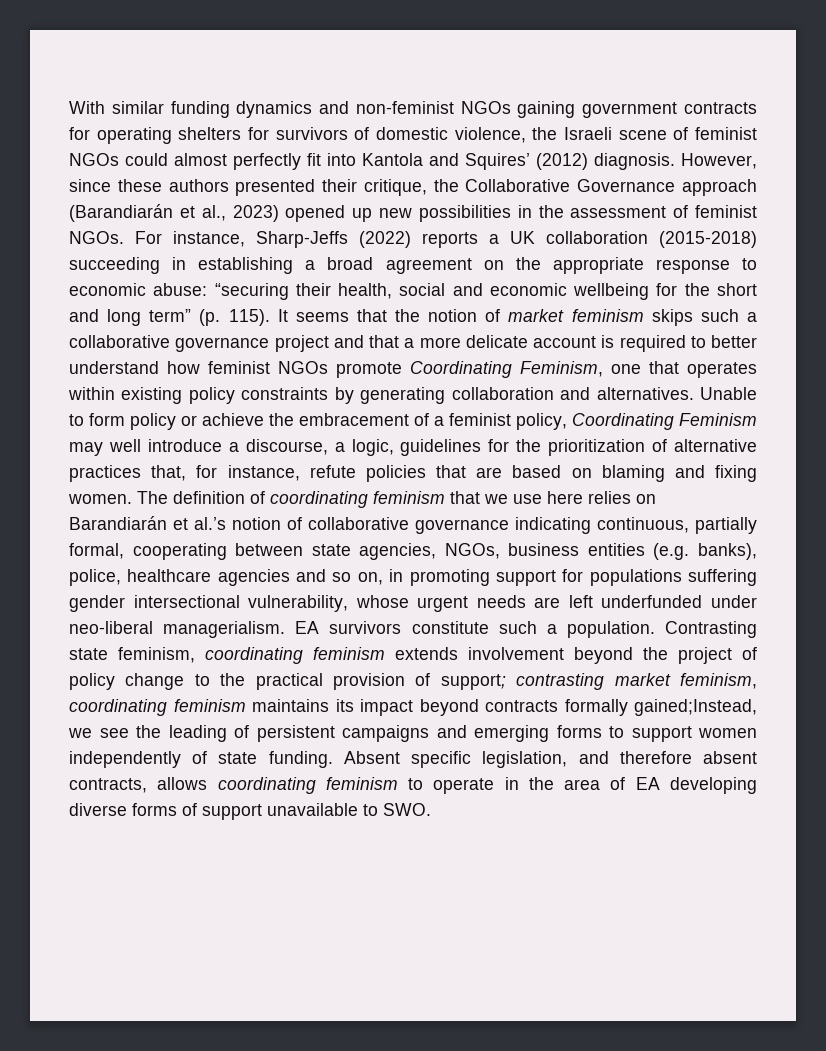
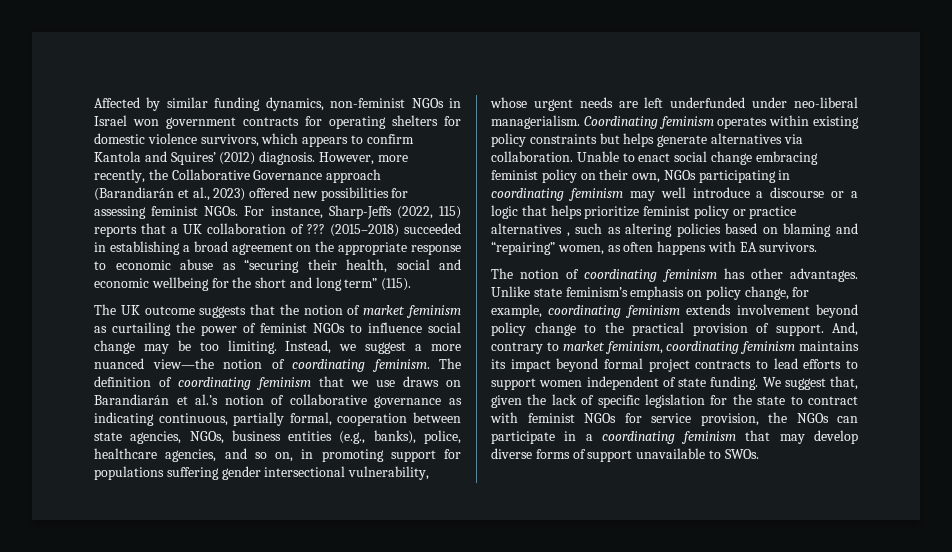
- With similar funding dynamics and non-feminist NGOs gaining government contracts for operating shelters for survivors of domestic violence, the Israeli scene of feminist NGOs could almost perfectly fit into Kantola and Squires’ (2012) diagnosis.
+ Affected by similar funding dynamics, non-feminist NGOs in Israel won government contracts for operating shelters for domestic violence survivors, which appears to confirm Kantola and Squires’ (2012) diagnosis.
- However, since these authors presented their critique, the Collaborative Governance approach (Barandiarán et al., 2023) opened up new possibilities in the assessment of feminist NGOs.
+ However, more recently, the Collaborative Governance approach (Barandiarán et al., 2023) offered new possibilities for assessing feminist NGOs.
- For instance, Sharp-Jeffs (2022) reports a UK collaboration (2015-2018) succeeding in establishing a broad agreement on the appropriate response to economic abuse: “securing their health, social and economic wellbeing for the short and long term” (p. 115). It seems that the notion of market feminism skips such a collaborative governance project and that a more delicate account is required to better understand how feminist NGOs promote Coordinating Feminism, one that operates within existing policy constraints by generating collaboration and alternatives. Unable to form policy or achieve the embracement of a feminist policy, Coordinating Feminism may well introduce a discourse, a logic, guidelines for the prioritization of alternative practices that, for instance, refute policies that are based on blaming and fixing women.
+ For instance, Sharp-Jeffs (2022, 115) reports that a UK collaboration of ??? (2015–2018) succeeded in establishing a broad agreement on the appropriate response to economic abuse as “securing their health, social and economic wellbeing for the short and long term” (115).
+ The UK outcome suggests that the notion of market feminism as curtailing the power of feminist NGOs to influence social change may be too limiting. Instead, we suggest a more nuanced view—the notion of coordinating feminism.
- The definition of coordinating feminism that we use here relies on Barandiarán et al.’s notion of collaborative governance indicating continuous, partially formal, cooperating between state agencies, NGOs, business entities (e.g. banks), police, healthcare agencies and so on, in promoting support for populations suffering gender intersectional vulnerability, whose urgent needs are left underfunded under neo-liberal managerialism.
+ The definition of coordinating feminism that we use draws on Barandiarán et al.’s notion of collaborative governance as indicating continuous, partially formal, cooperation between state agencies, NGOs, business entities (e.g., banks), police, healthcare agencies, and so on, in promoting support for populations suffering gender intersectional vulnerability, whose urgent needs are left underfunded under neo-liberal managerialism.
- EA survivors constitute such a population. Contrasting state feminism, coordinating feminism extends involvement beyond the project of policy change to the practical provision of support; contrasting market feminism, coordinating feminism maintains its impact beyond contracts formally gained;Instead, we see the leading of persistent campaigns and emerging forms to support women independently of state funding.
+ Coordinating feminism operates within existing policy constraints but helps generate alternatives via collaboration. Unable to enact social change embracing feminist policy on their own, NGOs participating in coordinating feminism may well introduce a discourse or a logic that helps prioritize feminist policy or practice alternatives , such as altering policies based on blaming and “repairing” women, as often happens with EA survivors.
+ The notion of coordinating feminism has other advantages. Unlike state feminism’s emphasis on policy change, for example, coordinating feminism extends involvement beyond policy change to the practical provision of support. And, contrary to market feminism, coordinating feminism maintains its impact beyond formal project contracts to lead efforts to support women independent of state funding.
- Absent specific legislation, and therefore absent contracts, allows coordinating feminism to operate in the area of EA developing diverse forms of support unavailable to SWO.
+ We suggest that, given the lack of specific legislation for the state to contract with feminist NGOs for service provision, the NGOs can participate in a coordinating feminism that may develop diverse forms of support unavailable to SWOs.

